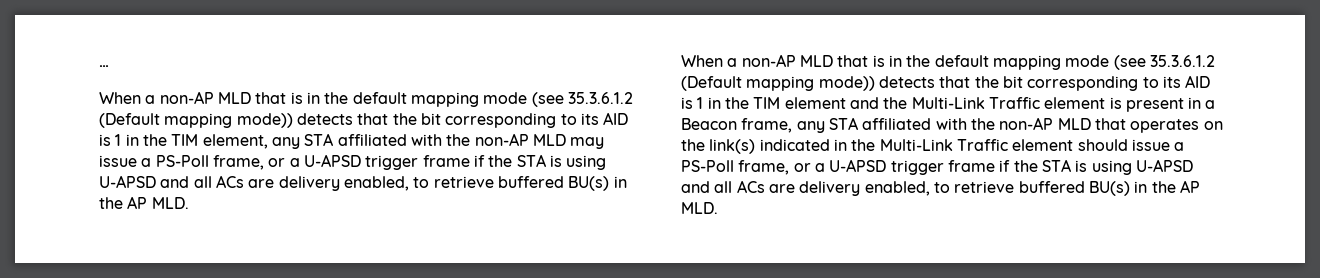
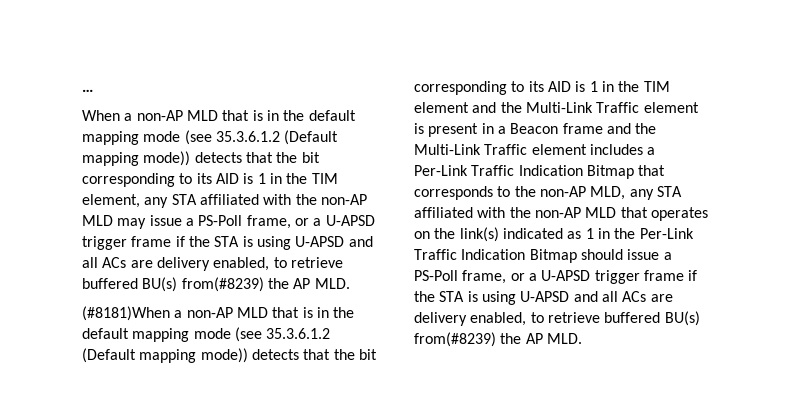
- When a non-AP MLD that is in the default mapping mode (see 35.3.6.1.2 (Default mapping mode)) detects that the bit corresponding to its AID is 1 in the TIM element, any STA affiliated with the non-AP MLD may issue a PS-Poll frame, or a U-APSD trigger frame if the STA is using U-APSD and all ACs are delivery enabled, to retrieve buffered BU(s) in the AP MLD.
+ When a non-AP MLD that is in the default mapping mode (see 35.3.6.1.2 (Default mapping mode)) detects that the bit corresponding to its AID is 1 in the TIM element, any STA affiliated with the non-AP MLD may issue a PS-Poll frame, or a U-APSD trigger frame if the STA is using U-APSD and all ACs are delivery enabled, to retrieve buffered BU(s) from(#8239) the AP MLD.
- When a non-AP MLD that is in the default mapping mode (see 35.3.6.1.2 (Default mapping mode)) detects that the bit corresponding to its AID is 1 in the TIM element and the Multi-Link Traffic element is present in a Beacon frame, any STA affiliated with the non-AP MLD that operates on the link(s) indicated in the Multi-Link Traffic element should issue a PS-Poll frame, or a U-APSD trigger frame if the STA is using U-APSD and all ACs are delivery enabled, to retrieve buffered BU(s) in the AP MLD.
+ (#8181)When a non-AP MLD that is in the default mapping mode (see 35.3.6.1.2 (Default mapping mode)) detects that the bit corresponding to its AID is 1 in the TIM element and the Multi-Link Traffic element is present in a Beacon frame and the Multi-Link Traffic element includes a Per-Link Traffic Indication Bitmap that corresponds to the non-AP MLD, any STA affiliated with the non-AP MLD that operates on the link(s) indicated as 1 in the Per-Link Traffic Indication Bitmap should issue a PS-Poll frame, or a U-APSD trigger frame if the STA is using U-APSD and all ACs are delivery enabled, to retrieve buffered BU(s) from(#8239) the AP MLD.

